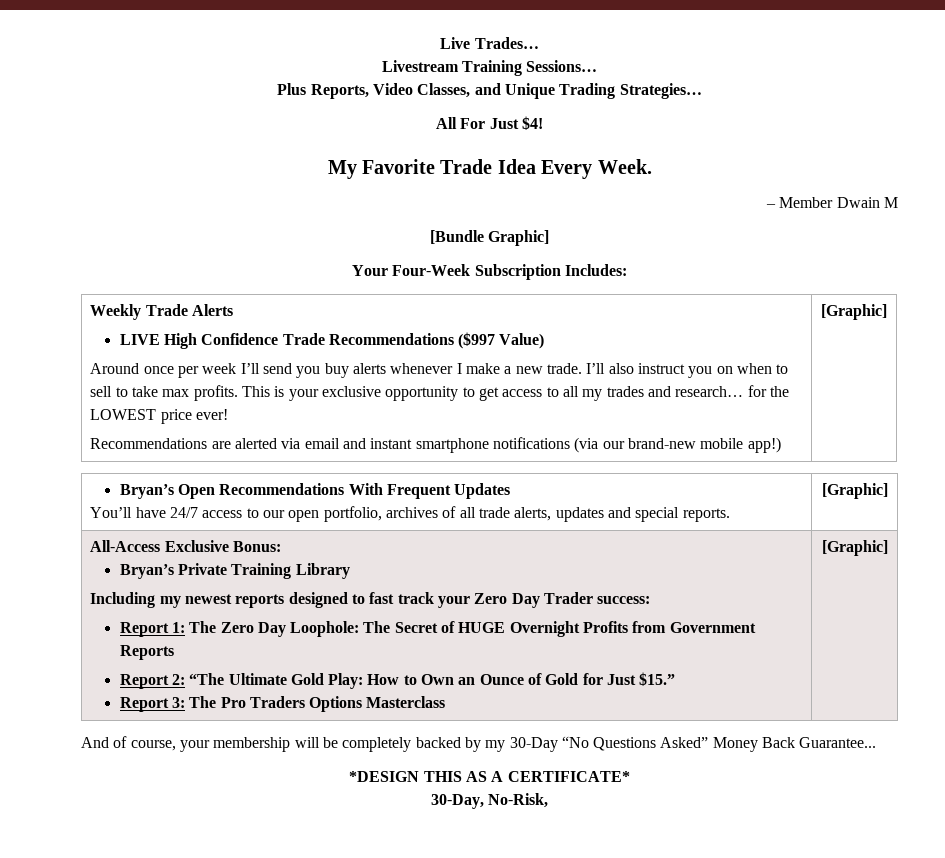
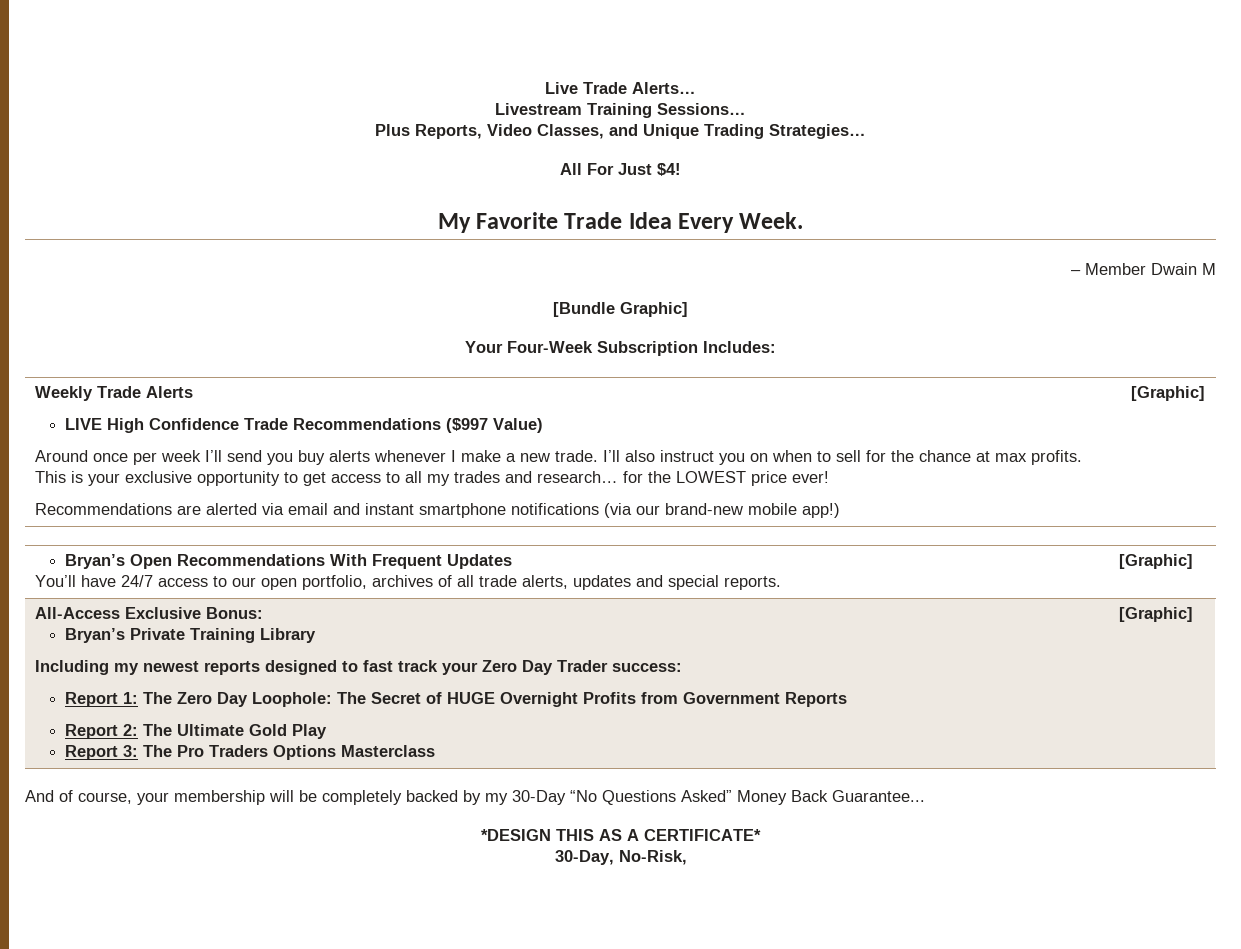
- Live Trades…
+ Live Trade Alerts…
- I’ll also instruct you on when to sell to take max profits.
+ I’ll also instruct you on when to sell for the chance at max profits.
- Report 2: “The Ultimate Gold Play: How to Own an Ounce of Gold for Just $15.”
+ Report 2: The Ultimate Gold Play

